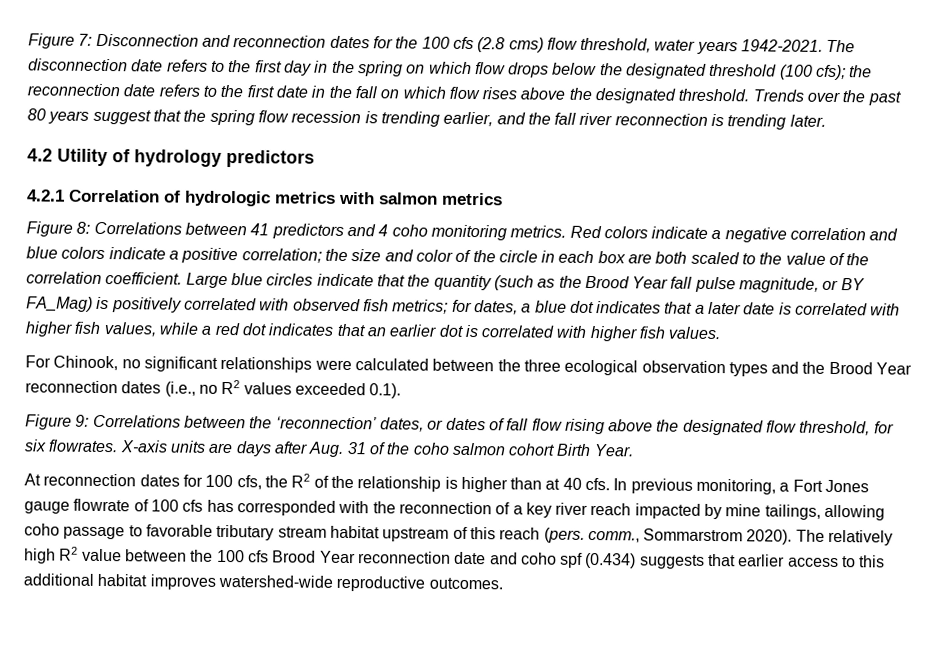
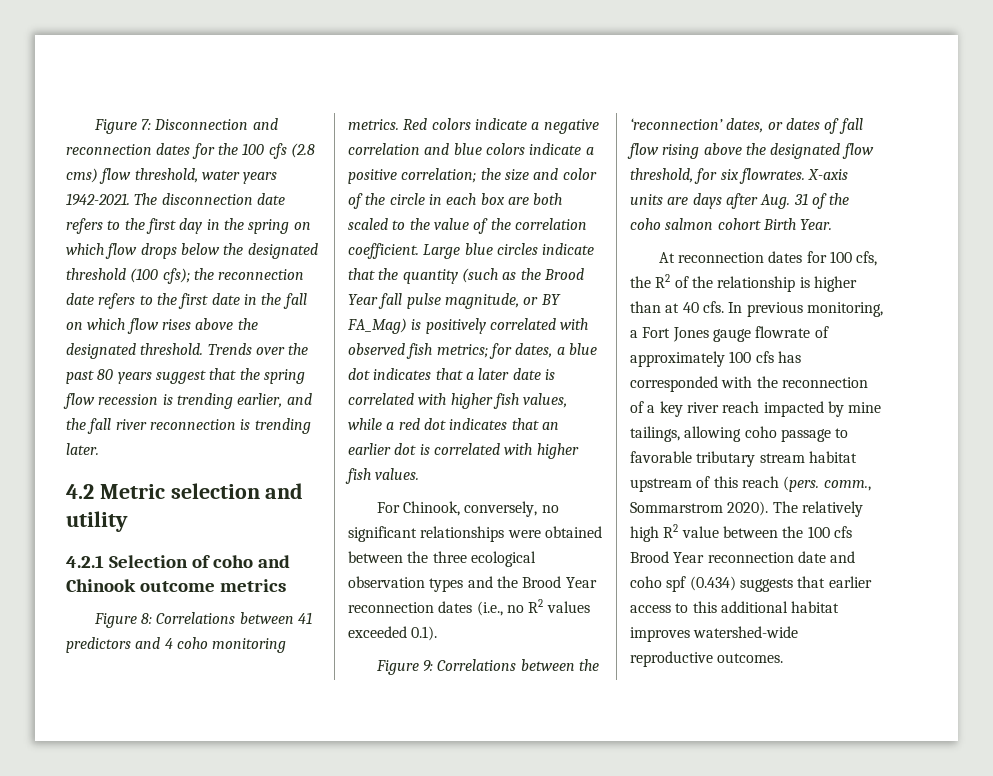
- 4.2 Utility of hydrology predictors
- 4.2.1 Correlation of hydrologic metrics with salmon metrics
+ 4.2 Metric selection and utility
+ 4.2.1 Selection of coho and Chinook outcome metrics
- For Chinook, no significant relationships were calculated between the three ecological observation types and the Brood Year reconnection dates (i.e., no R2 values exceeded 0.1).
+ For Chinook, conversely, no significant relationships were obtained between the three ecological observation types and the Brood Year reconnection dates (i.e., no R2 values exceeded 0.1).
- In previous monitoring, a Fort Jones gauge flowrate of 100 cfs has corresponded with the reconnection of a key river reach impacted by mine tailings, allowing coho passage to favorable tributary stream habitat upstream of this reach (pers. comm., Sommarstrom 2020).
+ In previous monitoring, a Fort Jones gauge flowrate of approximately 100 cfs has corresponded with the reconnection of a key river reach impacted by mine tailings, allowing coho passage to favorable tributary stream habitat upstream of this reach (pers. comm., Sommarstrom 2020).

